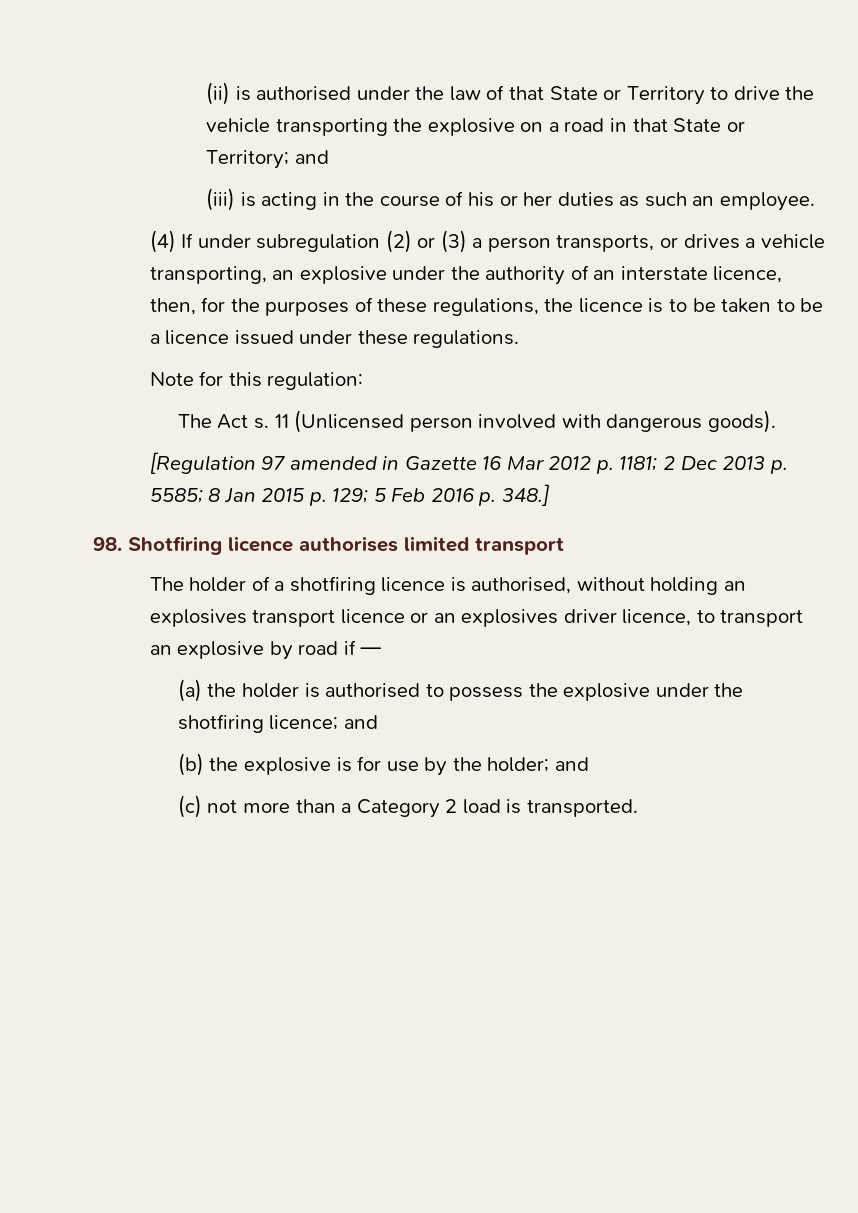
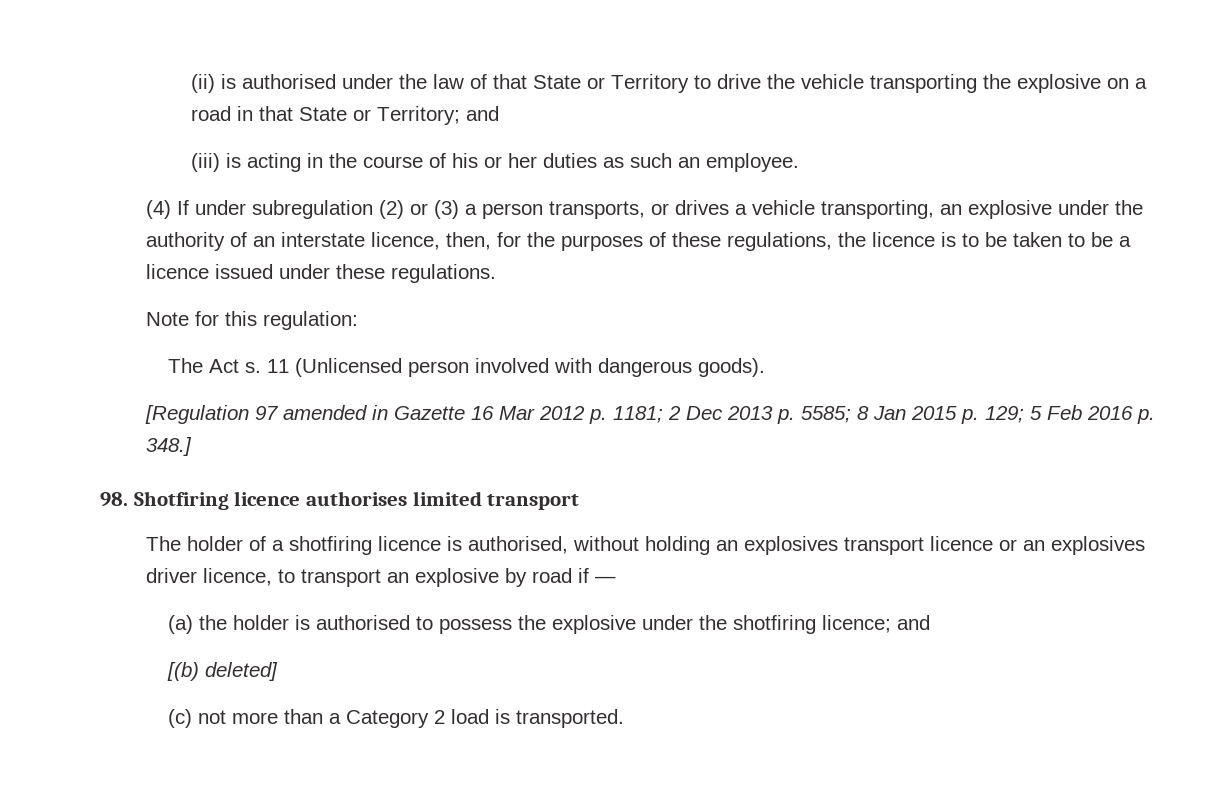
- (b) the explosive is for use by the holder; and
+ [(b) deleted]

